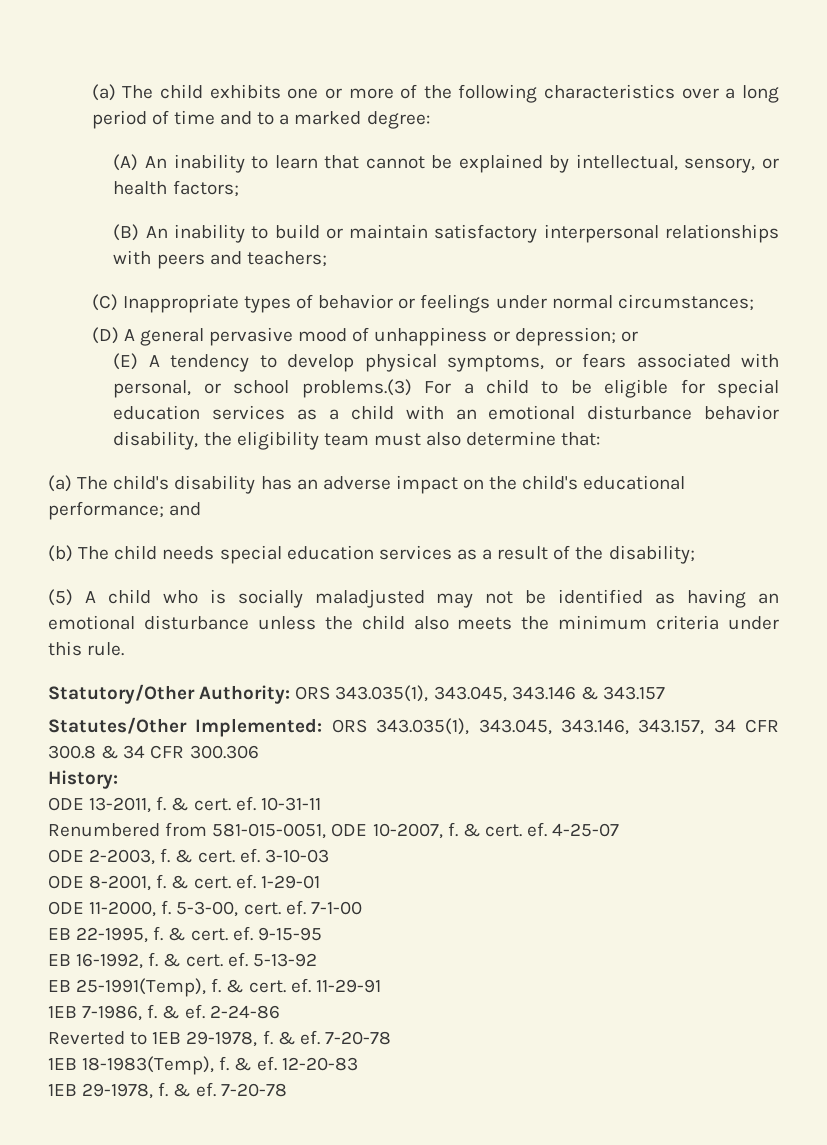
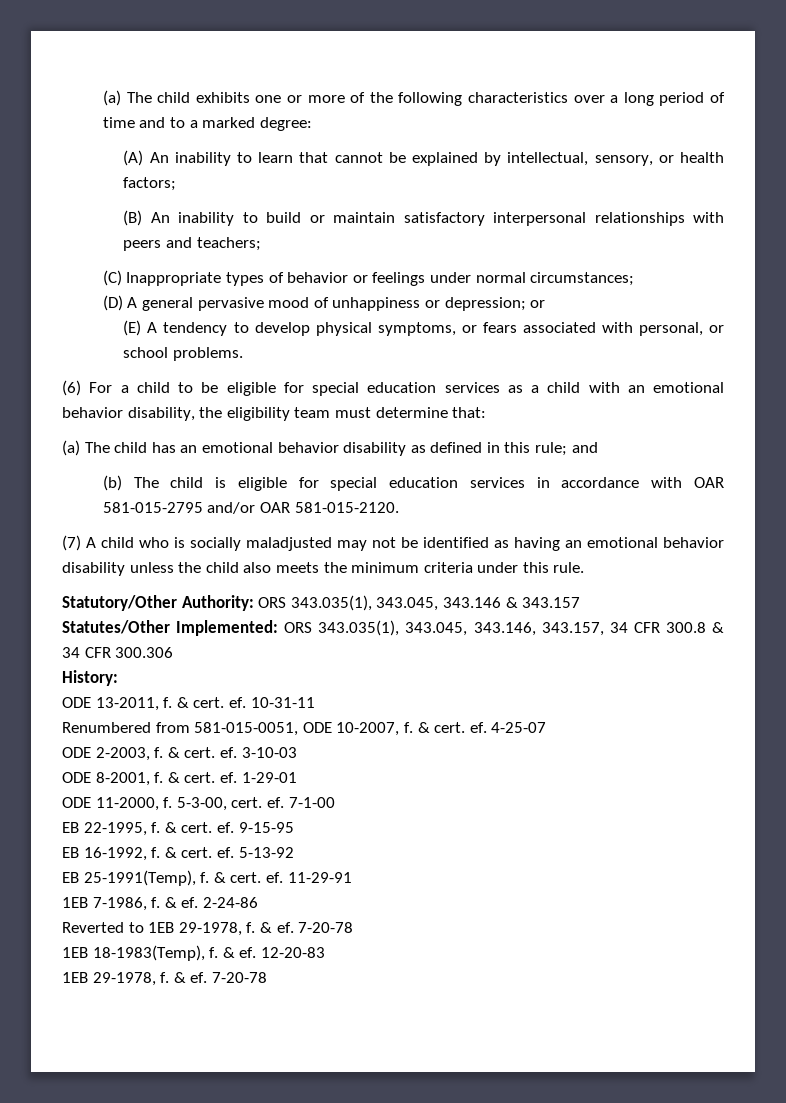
- (E) A tendency to develop physical symptoms, or fears associated with personal, or school problems.(3) For a child to be eligible for special education services as a child with an emotional disturbance behavior disability, the eligibility team must also determine that:
+ (E) A tendency to develop physical symptoms, or fears associated with personal, or school problems.
+ (6) For a child to be eligible for special education services as a child with an emotional behavior disability, the eligibility team must determine that:
- (a) The child's disability has an adverse impact on the child's educational performance; and
- (b) The child needs special education services as a result of the disability;
- (5) A child who is socially maladjusted may not be identified as having an emotional disturbance unless the child also meets the minimum criteria under this rule.
+ (a) The child has an emotional behavior disability as defined in this rule; and
+ (b) The child is eligible for special education services in accordance with OAR 581-015-2795 and/or OAR 581-015-2120.
+ (7) A child who is socially maladjusted may not be identified as having an emotional behavior disability unless the child also meets the minimum criteria under this rule.

